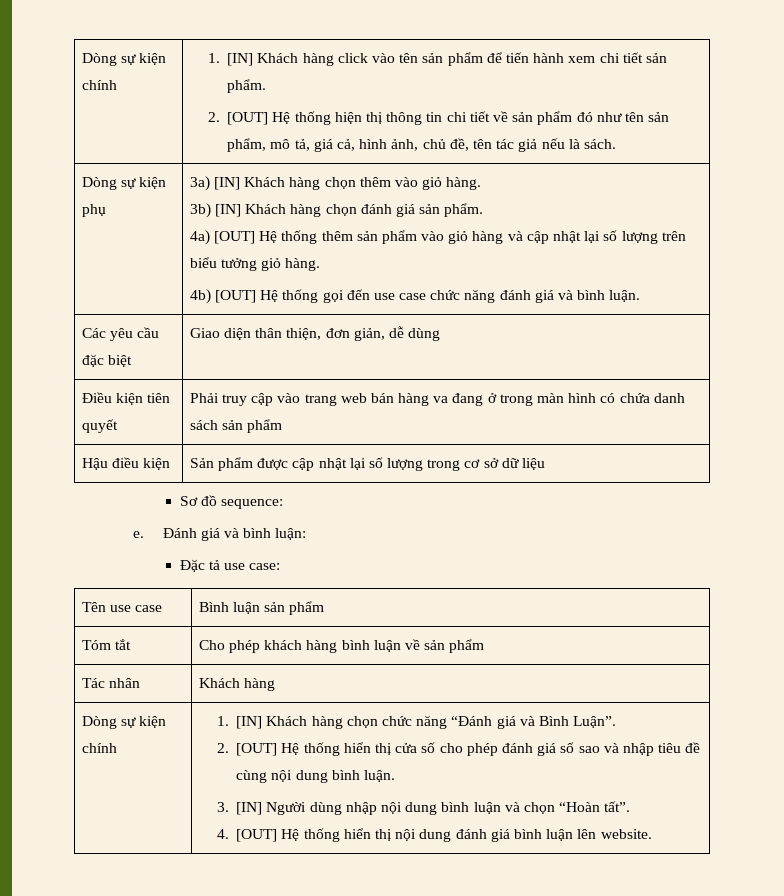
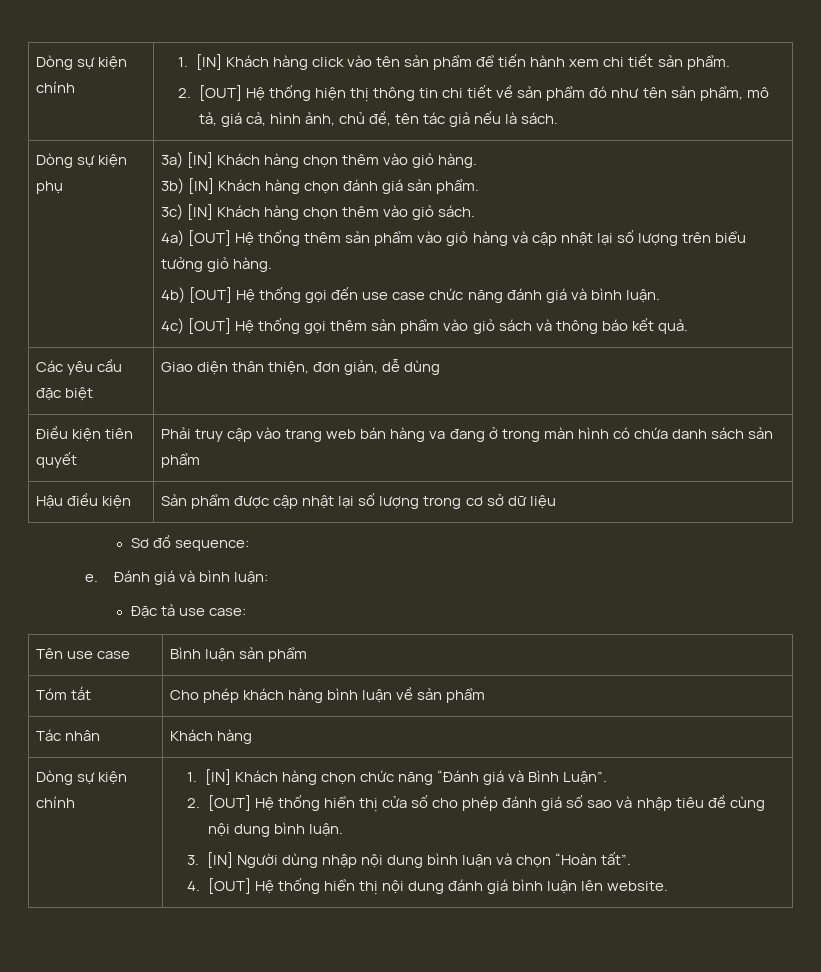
+ 3c) [IN] Khách hàng chọn thêm vào giỏ sách.
+ 4c) [OUT] Hệ thống gọi thêm sản phẩm vào giỏ sách và thông báo kết quả.

